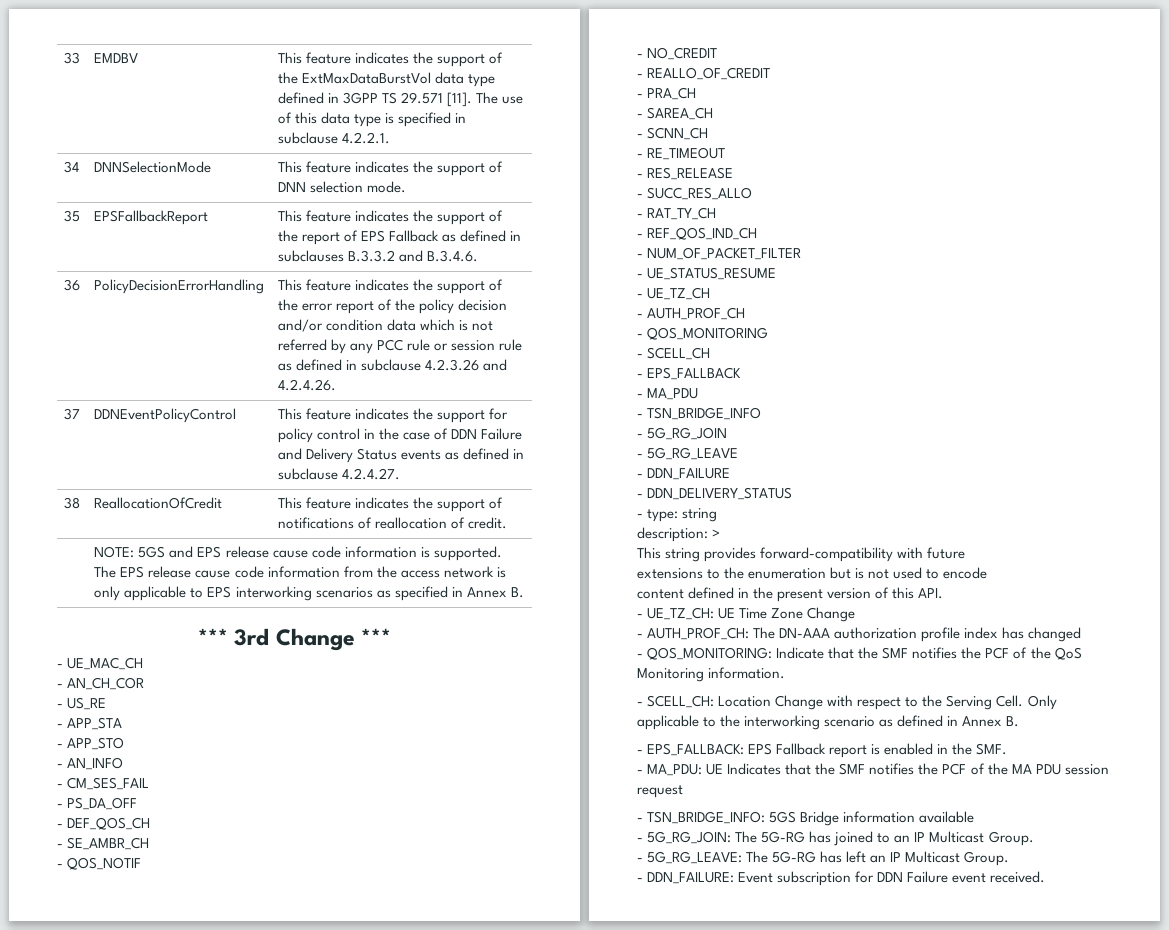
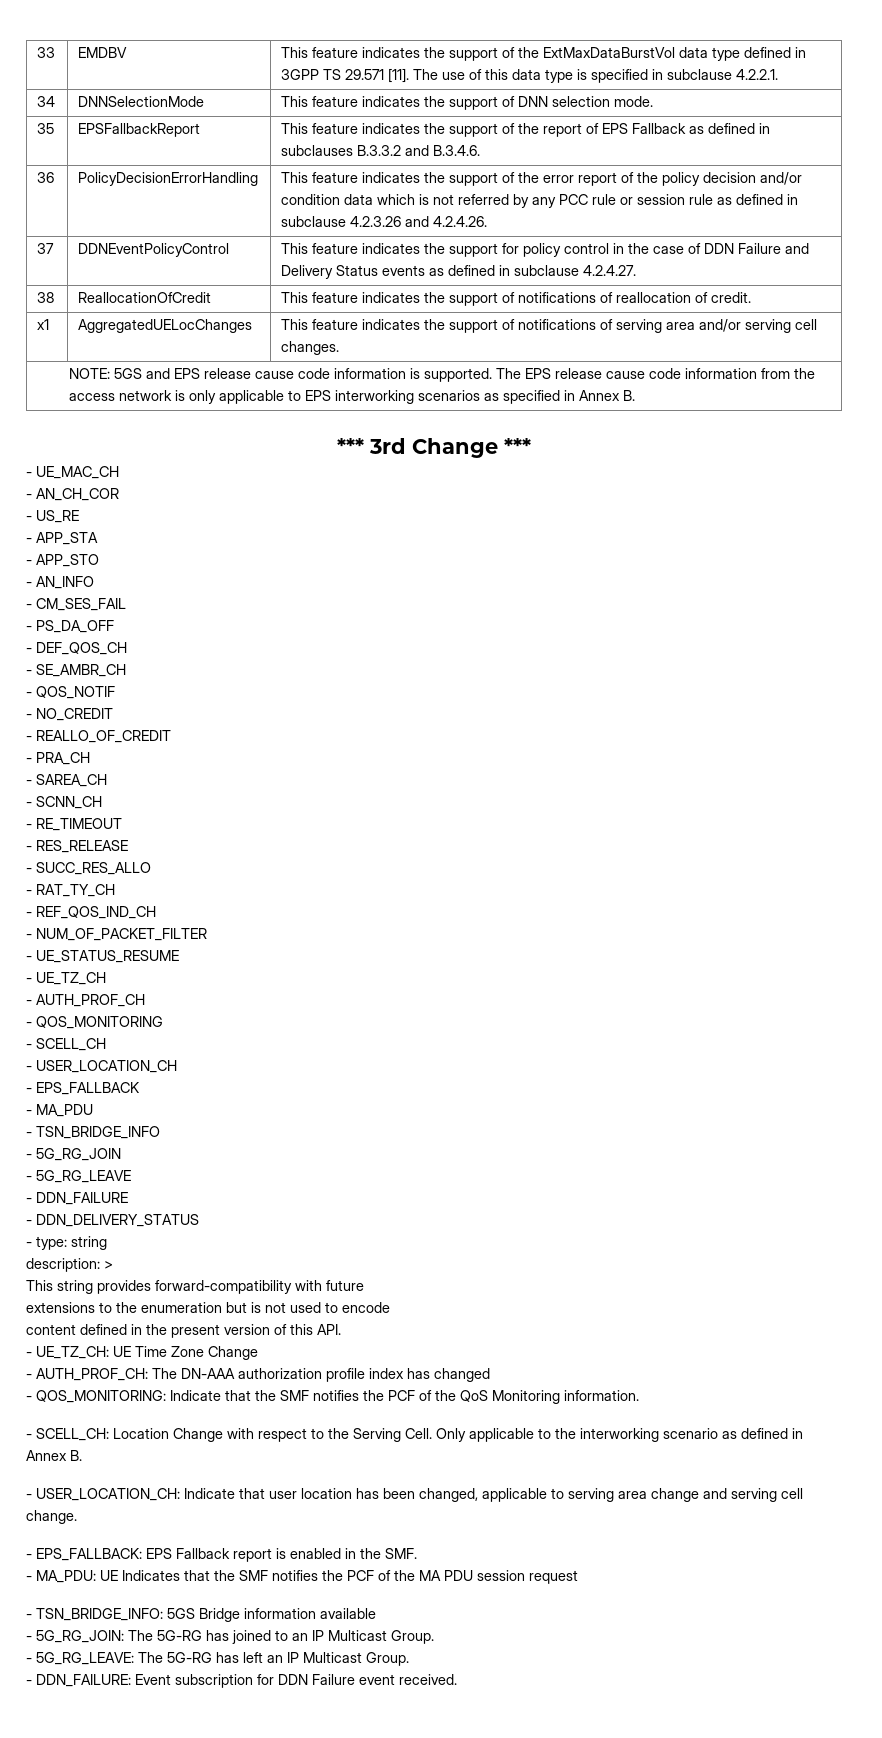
+ x1 | AggregatedUELocChanges | This feature indicates the support of notifications of serving area and/or serving cell changes.
+ - USER_LOCATION_CH
+ - USER_LOCATION_CH: Indicate that user location has been changed, applicable to serving area change and serving cell change.

